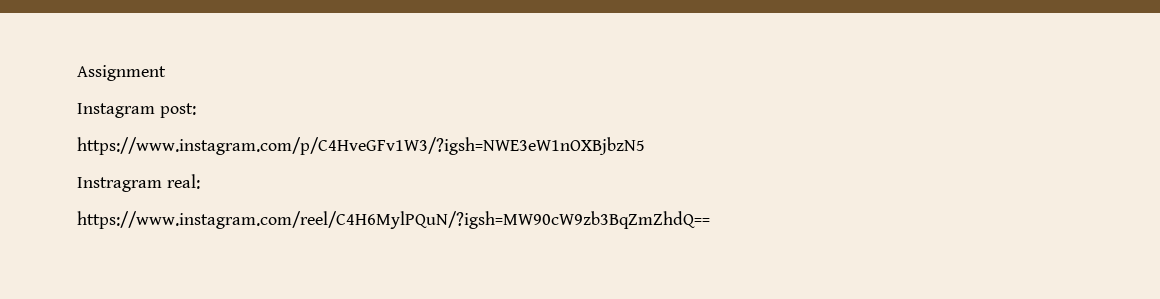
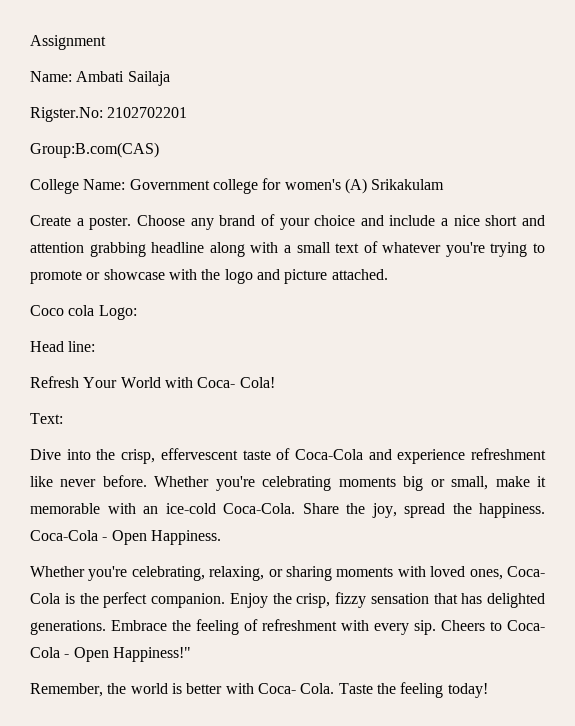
- Instagram post:
- https://www.instagram.com/p/C4HveGFv1W3/?igsh=NWE3eW1nOXBjbzN5
- Instragram real:
- https://www.instagram.com/reel/C4H6MylPQuN/?igsh=MW90cW9zb3BqZmZhdQ==
+ Name: Ambati Sailaja
+ Rigster.No: 2102702201
+ Group:B.com(CAS)
+ College Name: Government college for women's (A) Srikakulam
+ Create a poster. Choose any brand of your choice and include a nice short and attention grabbing headline along with a small text of whatever you're trying to promote or showcase with the logo and picture attached.
+ Coco cola Logo:
+ Head line:
+ Refresh Your World with Coca- Cola!
+ Text:
+ Dive into the crisp, effervescent taste of Coca-Cola and experience refreshment like never before. Whether you're celebrating moments big or small, make it memorable with an ice-cold Coca-Cola. Share the joy, spread the happiness. Coca-Cola - Open Happiness.
+ Whether you're celebrating, relaxing, or sharing moments with loved ones, Coca- Cola is the perfect companion. Enjoy the crisp, fizzy sensation that has delighted generations. Embrace the feeling of refreshment with every sip. Cheers to Coca- Cola - Open Happiness!"
+ Remember, the world is better with Coca- Cola. Taste the feeling today!

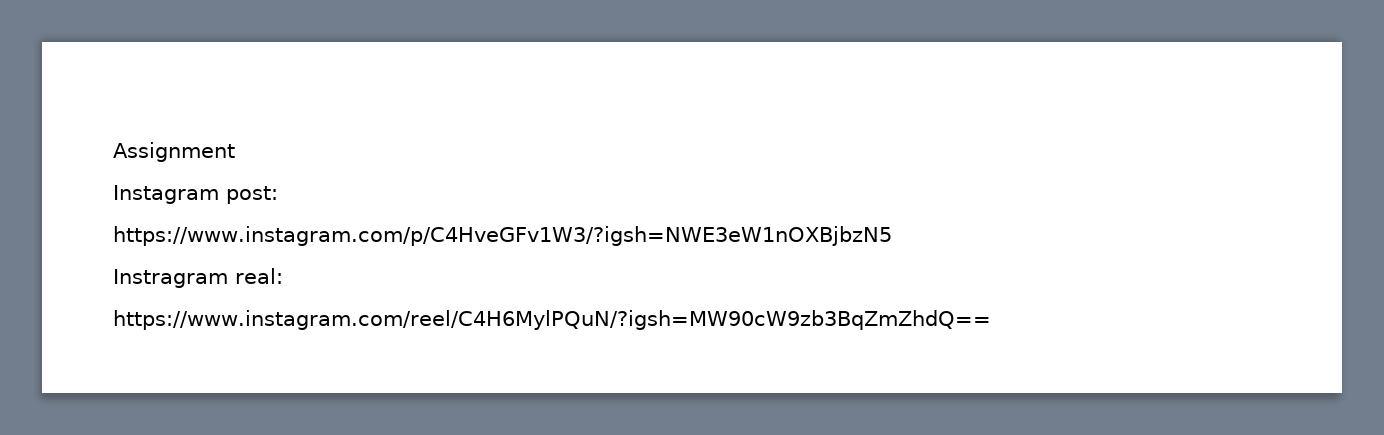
- Name: Ambati Sailaja
- Rigster.No: 2102702201
- Group:B.com(CAS)
- College Name: Government college for women's (A) Srikakulam
- Create a poster. Choose any brand of your choice and include a nice short and attention grabbing headline along with a small text of whatever you're trying to promote or showcase with the logo and picture attached.
- Coco cola Logo:
- Head line:
- Refresh Your World with Coca- Cola!
- Text:
- Dive into the crisp, effervescent taste of Coca-Cola and experience refreshment like never before. Whether you're celebrating moments big or small, make it memorable with an ice-cold Coca-Cola. Share the joy, spread the happiness. Coca-Cola - Open Happiness.
- Whether you're celebrating, relaxing, or sharing moments with loved ones, Coca- Cola is the perfect companion. Enjoy the crisp, fizzy sensation that has delighted generations. Embrace the feeling of refreshment with every sip. Cheers to Coca- Cola - Open Happiness!"
- Remember, the world is better with Coca- Cola. Taste the feeling today!
+ Instagram post:
+ https://www.instagram.com/p/C4HveGFv1W3/?igsh=NWE3eW1nOXBjbzN5
+ Instragram real:
+ https://www.instagram.com/reel/C4H6MylPQuN/?igsh=MW90cW9zb3BqZmZhdQ==

